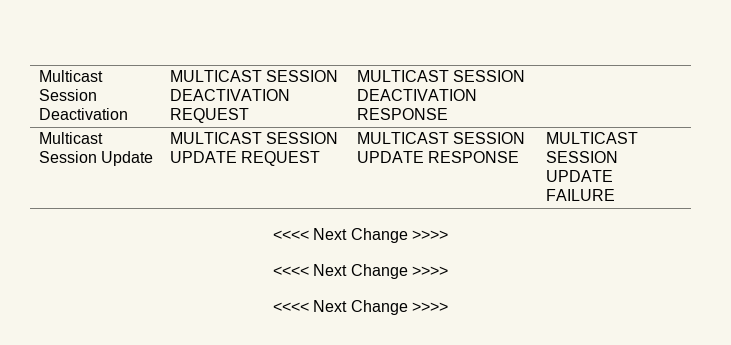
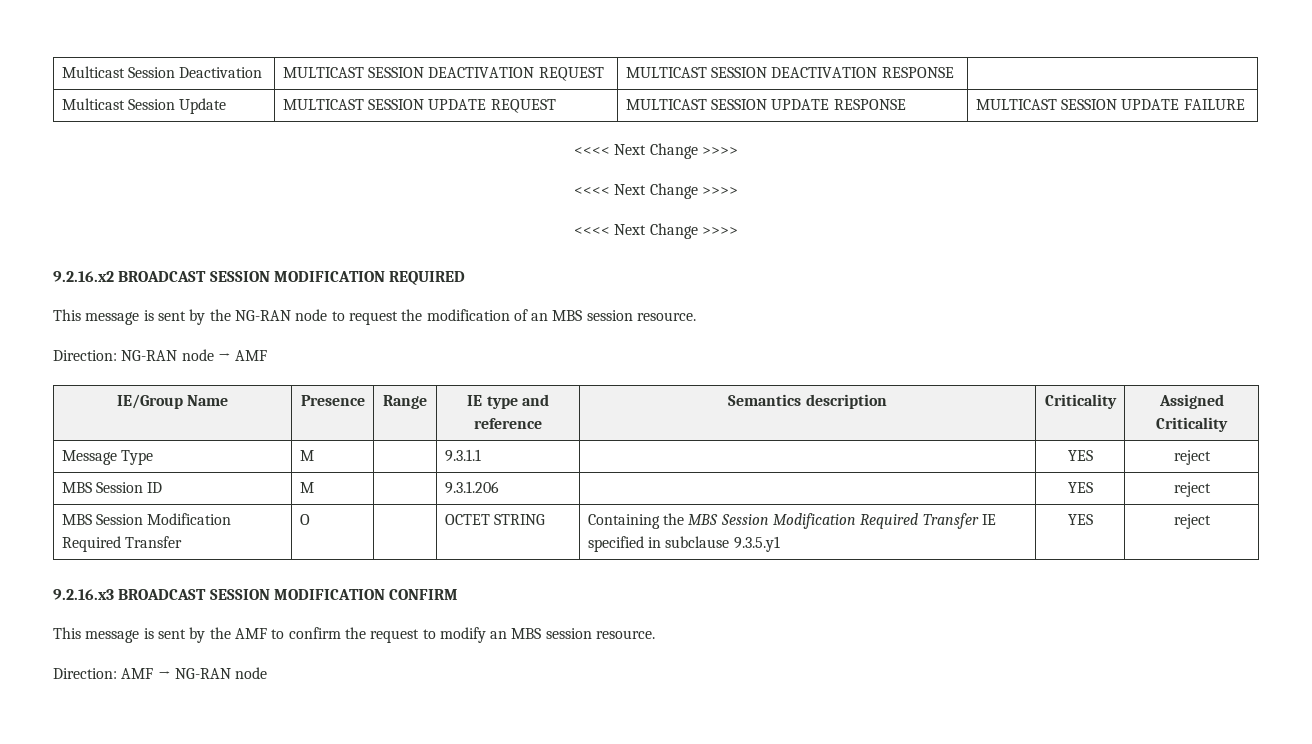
+ 9.2.16.x2 BROADCAST SESSION MODIFICATION REQUIRED
+ This message is sent by the NG-RAN node to request the modification of an MBS session resource.
+ Direction: NG-RAN node → AMF
+ IE/Group Name | Presence | Range | IE type and reference | Semantics description | Criticality | Assigned Criticality
+ Message Type | M | | 9.3.1.1 | | YES | reject
+ MBS Session ID | M | | 9.3.1.206 | | YES | reject
+ MBS Session Modification Required Transfer | O | | OCTET STRING | Containing the MBS Session Modification Required Transfer IE specified in subclause 9.3.5.y1 | YES | reject
+ 9.2.16.x3 BROADCAST SESSION MODIFICATION CONFIRM
+ This message is sent by the AMF to confirm the request to modify an MBS session resource.
+ Direction: AMF → NG-RAN node

